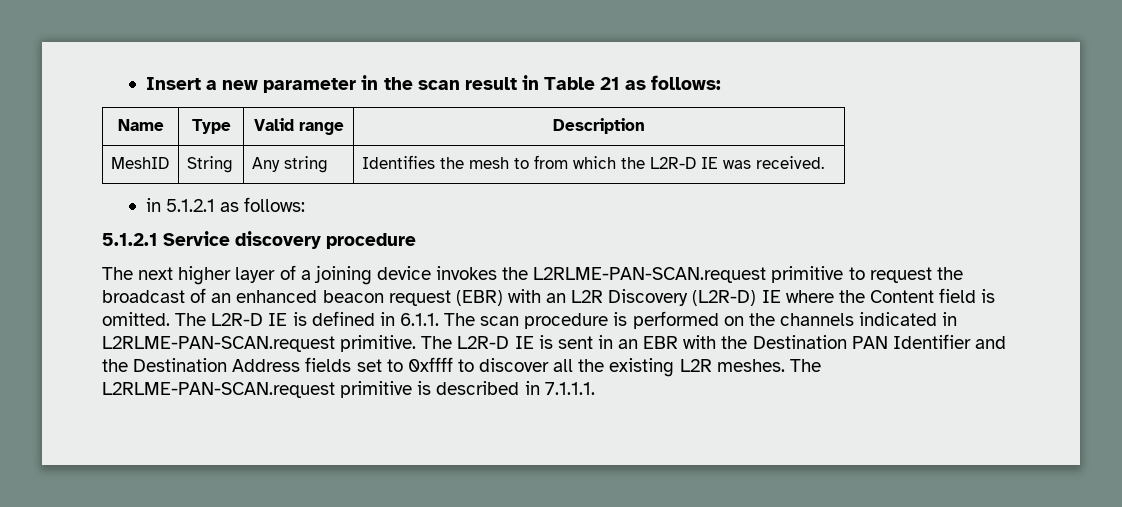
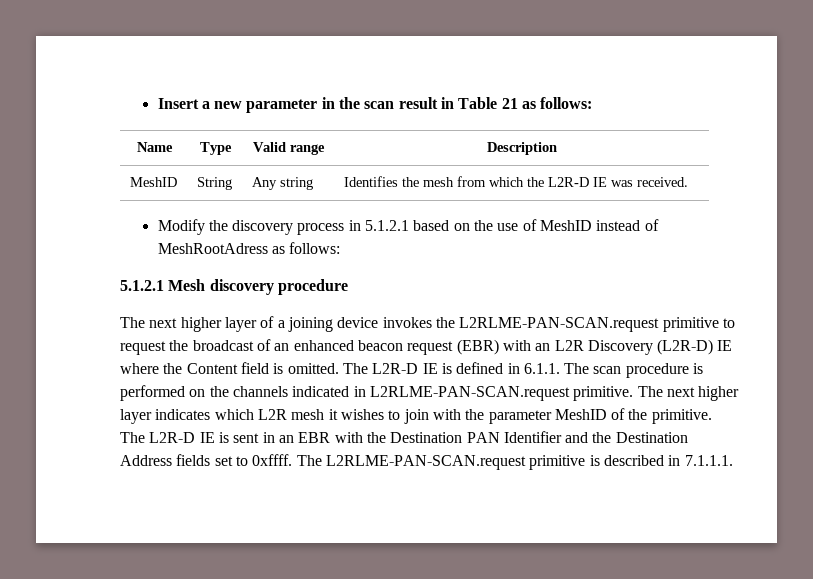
- MeshID | String | Any string | Identifies the mesh to from which the L2R-D IE was received.
+ MeshID | String | Any string | Identifies the mesh from which the L2R-D IE was received.
- in 5.1.2.1 as follows:
+ Modify the discovery process in 5.1.2.1 based on the use of MeshID instead of MeshRootAdress as follows:
- 5.1.2.1 Service discovery procedure
+ 5.1.2.1 Mesh discovery procedure
- The L2R-D IE is sent in an EBR with the Destination PAN Identifier and the Destination Address fields set to 0xffff to discover all the existing L2R meshes.
+ The next higher layer indicates which L2R mesh it wishes to join with the parameter MeshID of the primitive. The L2R-D IE is sent in an EBR with the Destination PAN Identifier and the Destination Address fields set to 0xffff.

